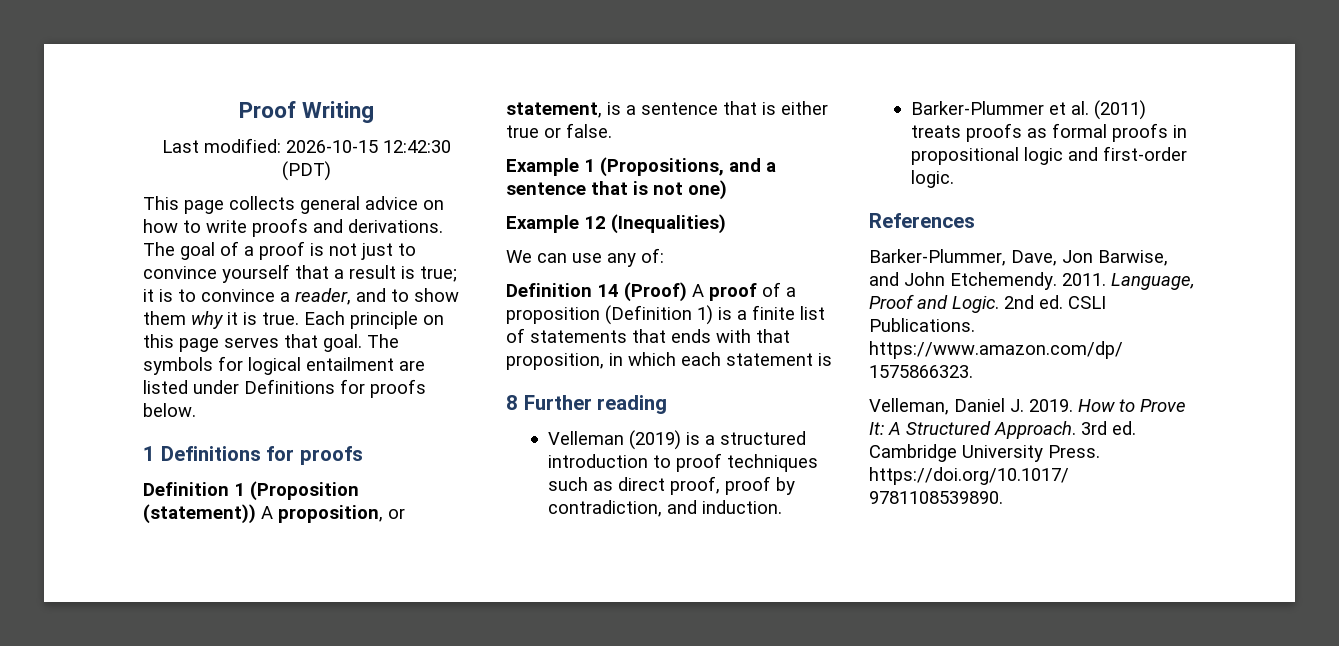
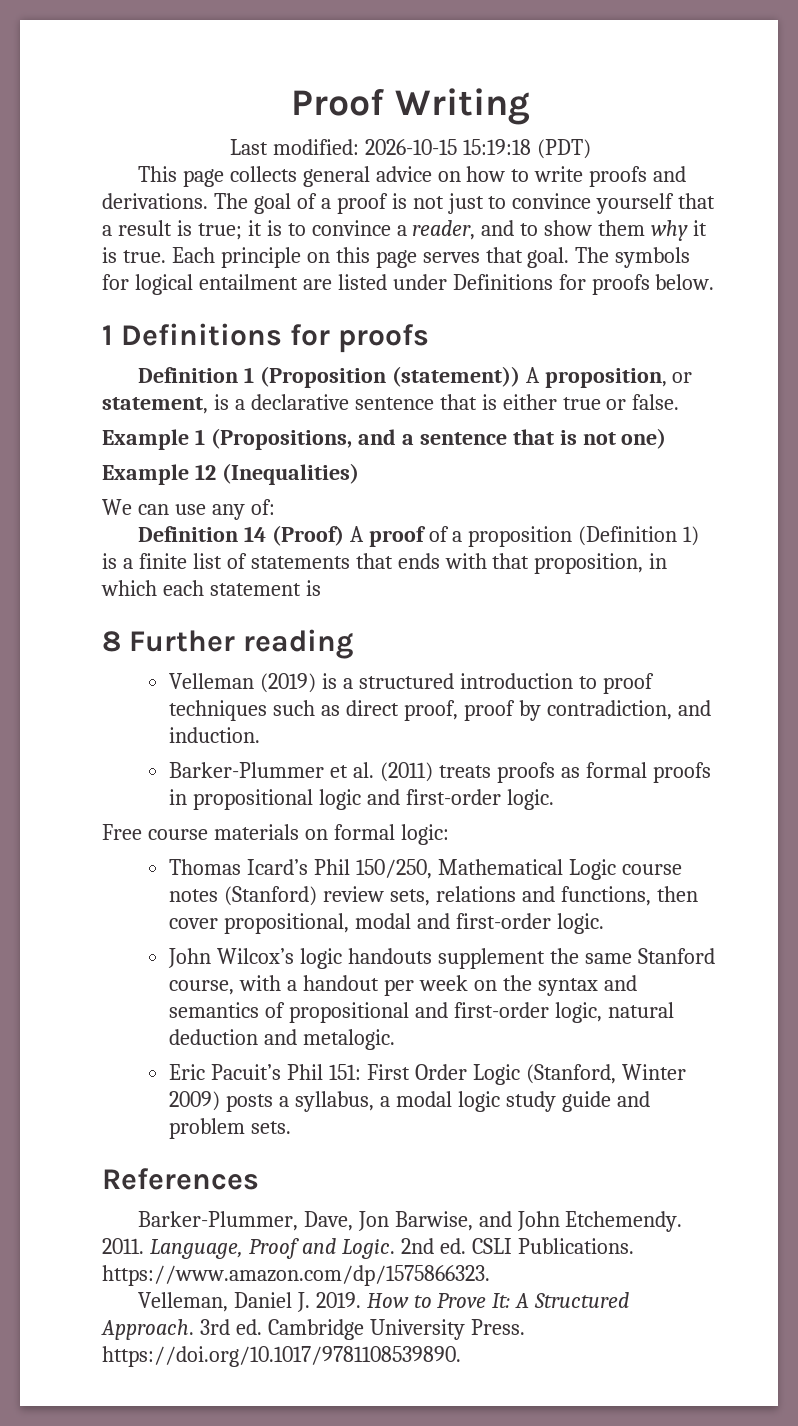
- Last modified: 2026-10-15 12:42:30 (PDT)
+ Last modified: 2026-10-15 15:19:18 (PDT)
- Definition 1 (Proposition (statement)) A proposition, or statement, is a sentence that is either true or false.
+ Definition 1 (Proposition (statement)) A proposition, or statement, is a declarative sentence that is either true or false.
+ Free course materials on formal logic:
+ Thomas Icard’s Phil 150/250, Mathematical Logic course notes (Stanford) review sets, relations and functions, then cover propositional, modal and first-order logic.
+ John Wilcox’s logic handouts supplement the same Stanford course, with a handout per week on the syntax and semantics of propositional and first-order logic, natural deduction and metalogic.
+ Eric Pacuit’s Phil 151: First Order Logic (Stanford, Winter 2009) posts a syllabus, a modal logic study guide and problem sets.

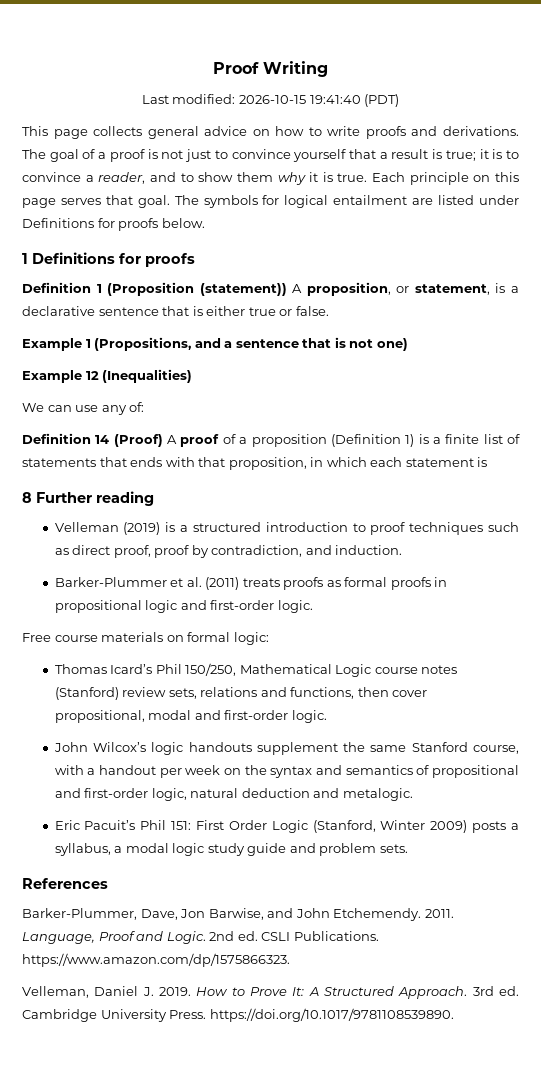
- Last modified: 2026-10-15 15:19:18 (PDT)
+ Last modified: 2026-10-15 19:41:40 (PDT)

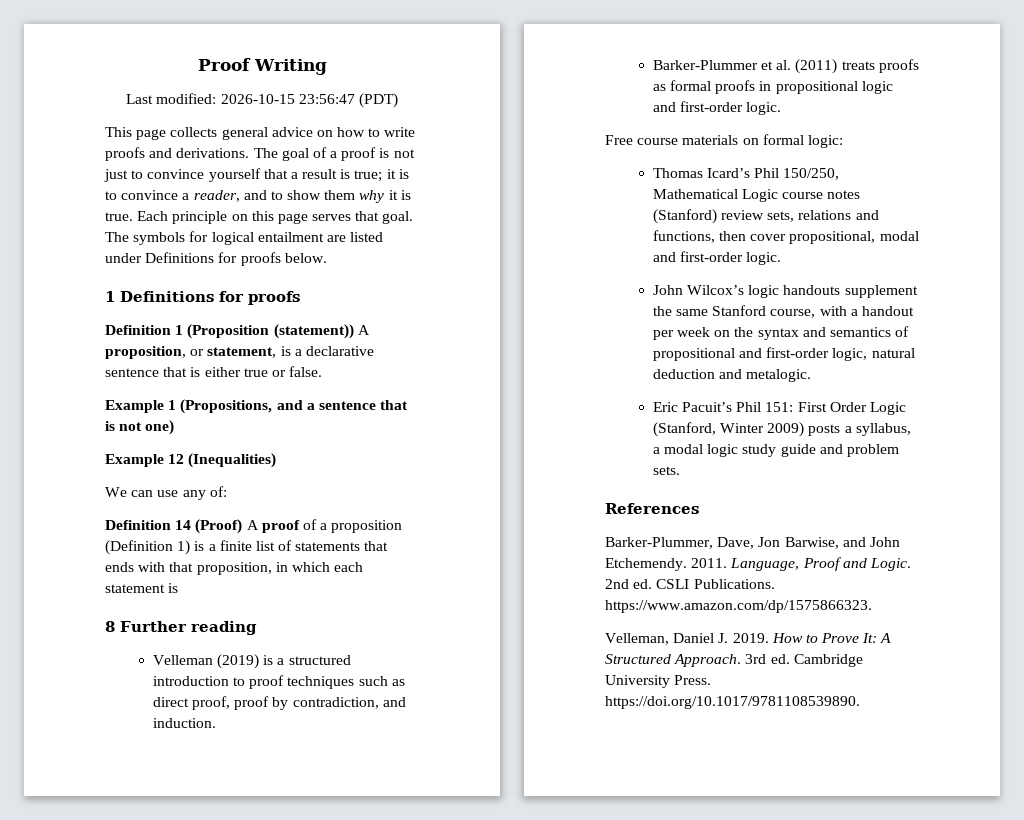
- Last modified: 2026-10-15 19:41:40 (PDT)
+ Last modified: 2026-10-15 23:56:47 (PDT)

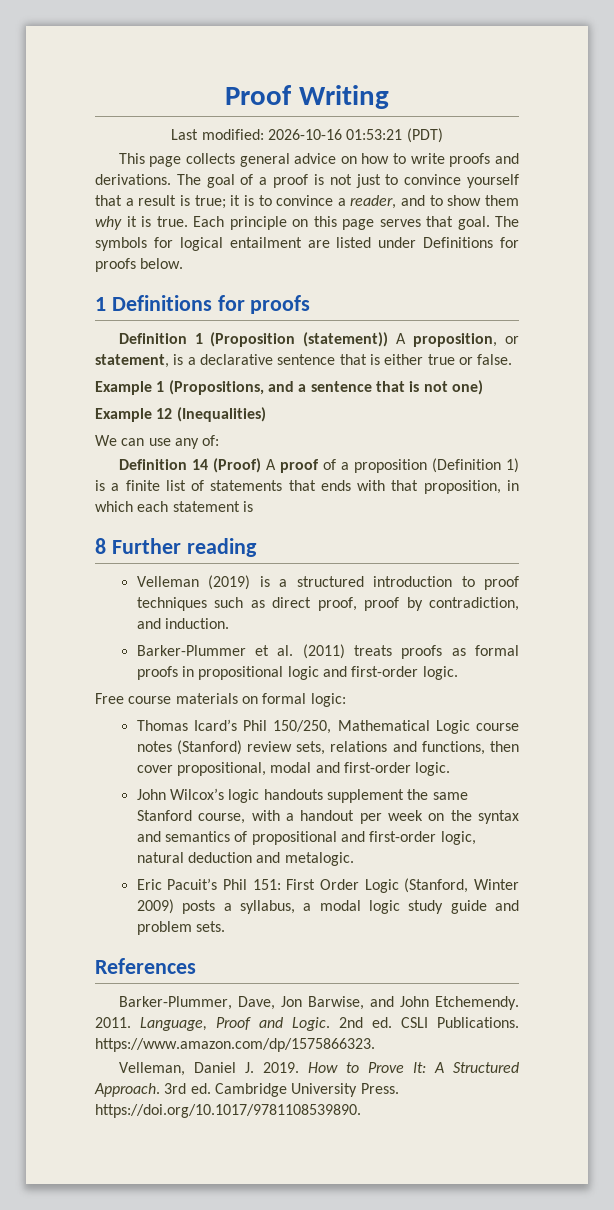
- Last modified: 2026-10-15 23:56:47 (PDT)
+ Last modified: 2026-10-16 01:53:21 (PDT)

